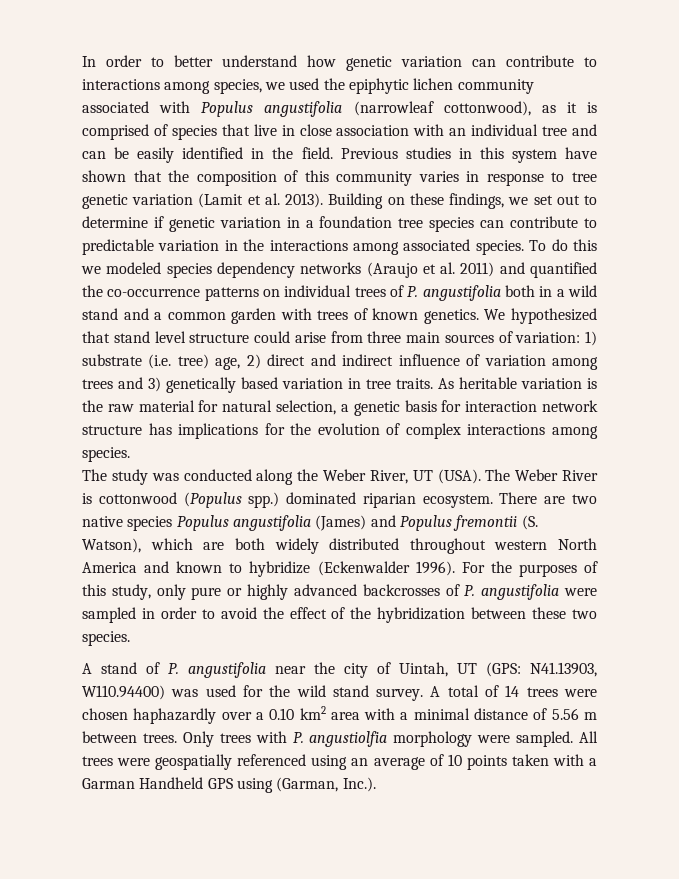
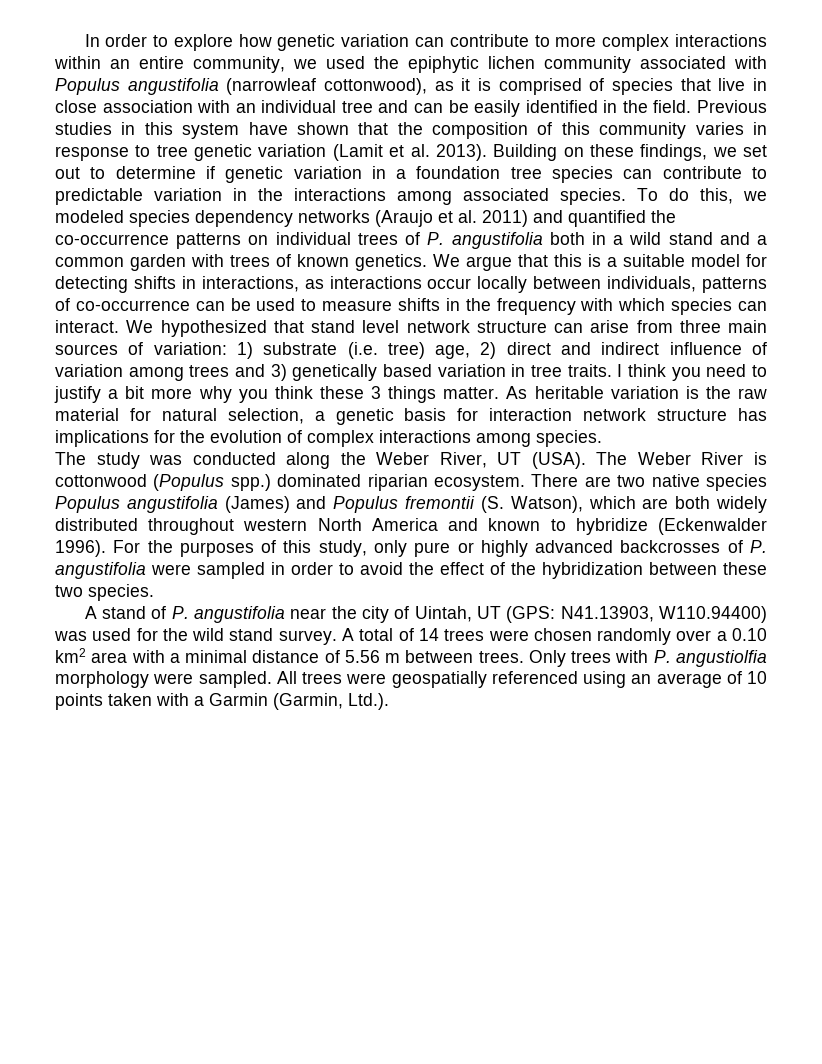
- In order to better understand how genetic variation can contribute to interactions among species, we used the epiphytic lichen community associated with Populus angustifolia (narrowleaf cottonwood), as it is comprised of species that live in close association with an individual tree and can be easily identified in the field.
+ In order to explore how genetic variation can contribute to more complex interactions within an entire community, we used the epiphytic lichen community associated with Populus angustifolia (narrowleaf cottonwood), as it is comprised of species that live in close association with an individual tree and can be easily identified in the field.
- To do this we modeled species dependency networks (Araujo et al. 2011) and quantified the co-occurrence patterns on individual trees of P. angustifolia both in a wild stand and a common garden with trees of known genetics.
+ To do this, we modeled species dependency networks (Araujo et al. 2011) and quantified the co-occurrence patterns on individual trees of P. angustifolia both in a wild stand and a common garden with trees of known genetics.
- We hypothesized that stand level structure could arise from three main sources of variation: 1) substrate (i.e. tree) age, 2) direct and indirect influence of variation among trees and 3) genetically based variation in tree traits.
+ We argue that this is a suitable model for detecting shifts in interactions, as interactions occur locally between individuals, patterns of co-occurrence can be used to measure shifts in the frequency with which species can interact. We hypothesized that stand level network structure can arise from three main sources of variation: 1) substrate (i.e. tree) age, 2) direct and indirect influence of variation among trees and 3) genetically based variation in tree traits.
+ I think you need to justify a bit more why you think these 3 things matter.
- A total of 14 trees were chosen haphazardly over a 0.10 km2 area with a minimal distance of 5.56 m between trees.
+ A total of 14 trees were chosen randomly over a 0.10 km2 area with a minimal distance of 5.56 m between trees.
- All trees were geospatially referenced using an average of 10 points taken with a Garman Handheld GPS using (Garman, Inc.).
+ All trees were geospatially referenced using an average of 10 points taken with a Garmin (Garmin, Ltd.).

